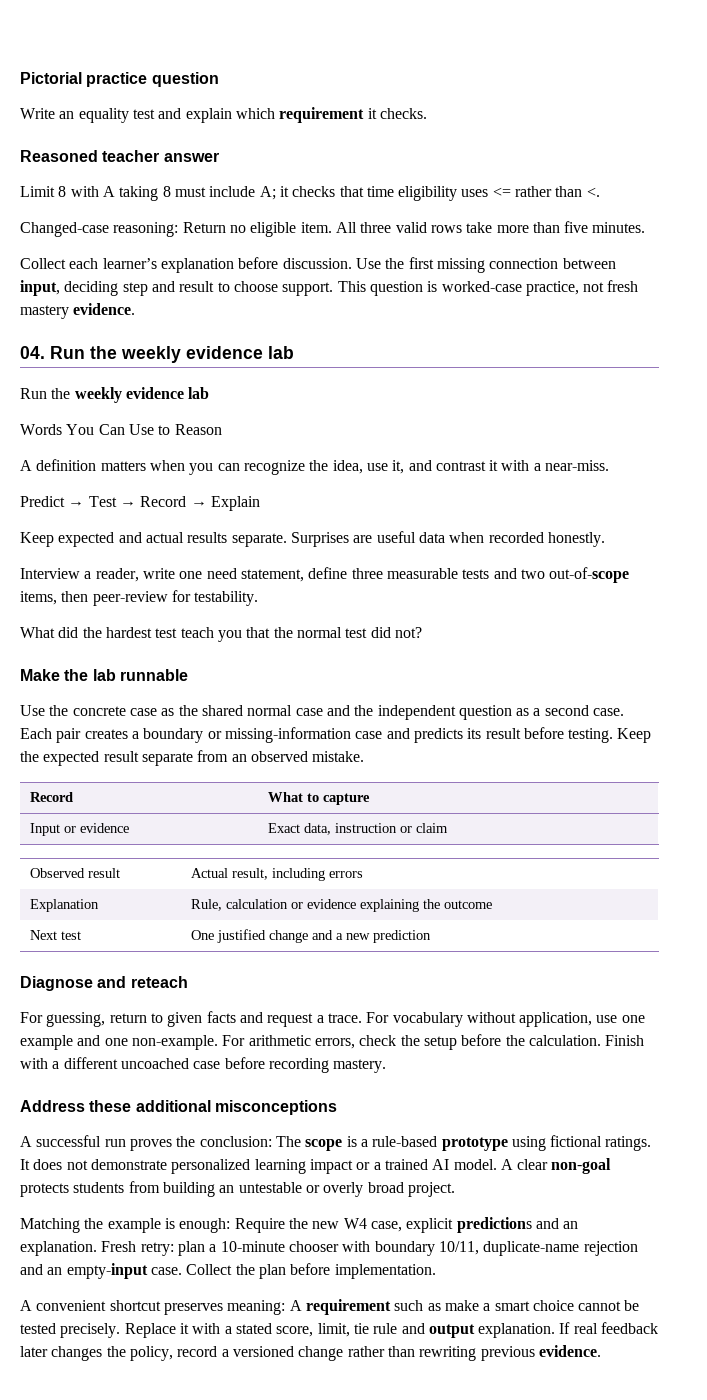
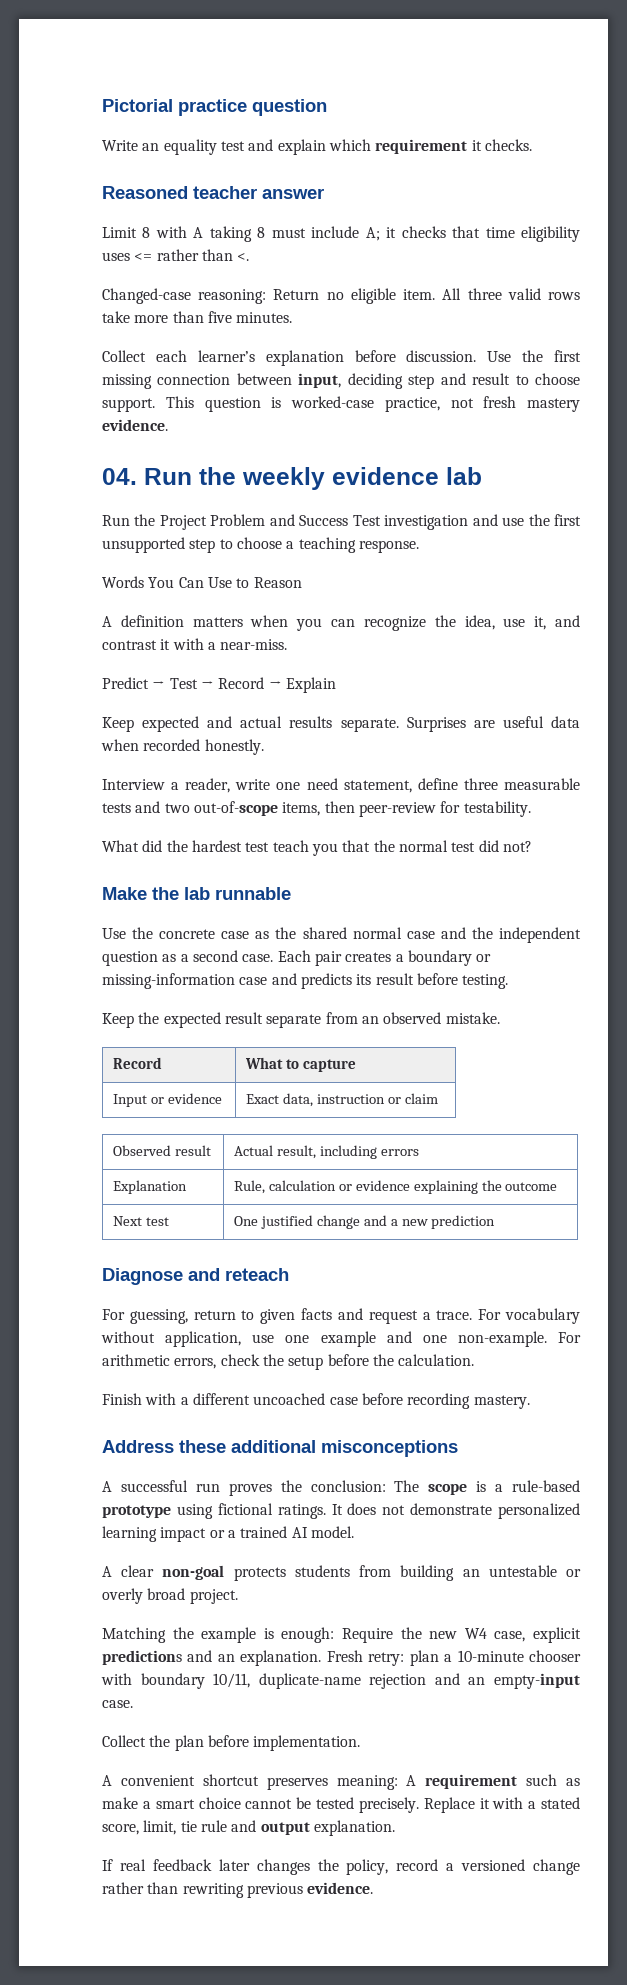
  04. Run the weekly evidence lab
- Run the weekly evidence lab
+ Run the Project Problem and Success Test investigation and use the first unsupported step to choose a teaching response.
- Each pair creates a boundary or missing-information case and predicts its result before testing. Keep the expected result separate from an observed mistake.
+ Each pair creates a boundary or missing-information case and predicts its result before testing.
+ Keep the expected result separate from an observed mistake.
- For arithmetic errors, check the setup before the calculation. Finish with a different uncoached case before recording mastery.
+ For arithmetic errors, check the setup before the calculation.
+ Finish with a different uncoached case before recording mastery.
- It does not demonstrate personalized learning impact or a trained AI model. A clear non-goal protects students from building an untestable or overly broad project.
+ It does not demonstrate personalized learning impact or a trained AI model.
+ A clear non-goal protects students from building an untestable or overly broad project.
- Fresh retry: plan a 10-minute chooser with boundary 10/11, duplicate-name rejection and an empty-input case. Collect the plan before implementation.
+ Fresh retry: plan a 10-minute chooser with boundary 10/11, duplicate-name rejection and an empty-input case.
+ Collect the plan before implementation.
- Replace it with a stated score, limit, tie rule and output explanation. If real feedback later changes the policy, record a versioned change rather than rewriting previous evidence.
+ Replace it with a stated score, limit, tie rule and output explanation.
+ If real feedback later changes the policy, record a versioned change rather than rewriting previous evidence.

